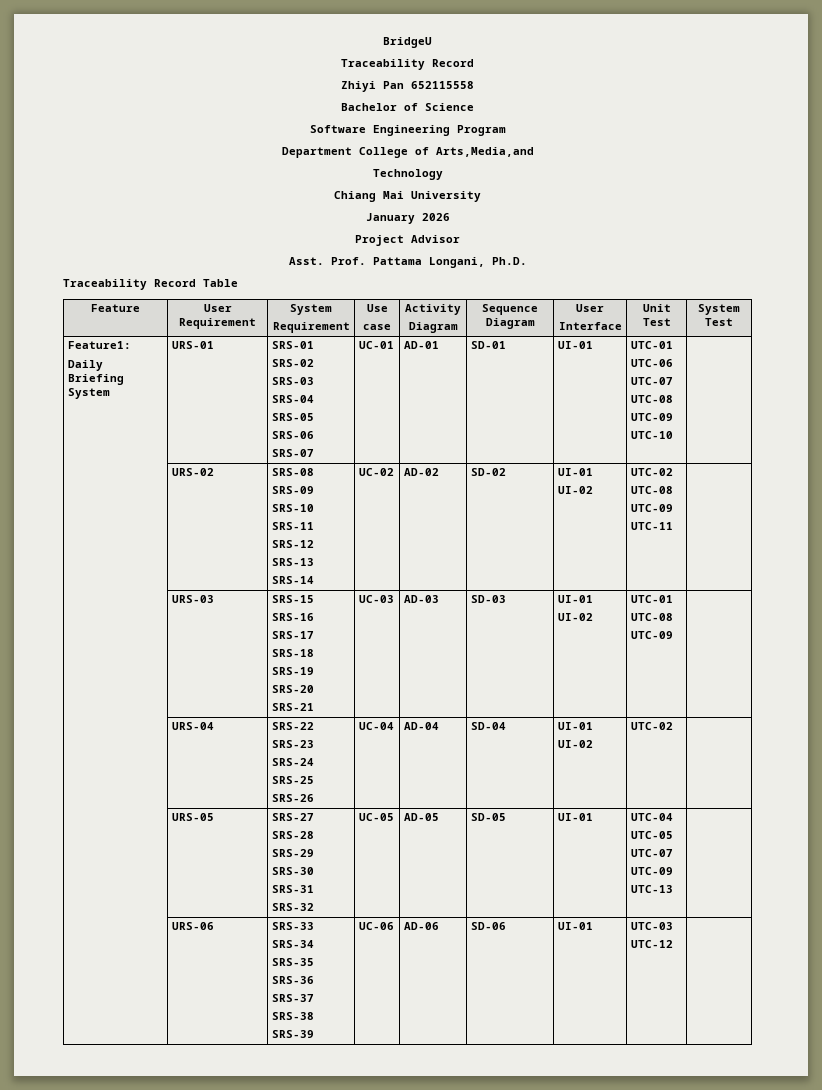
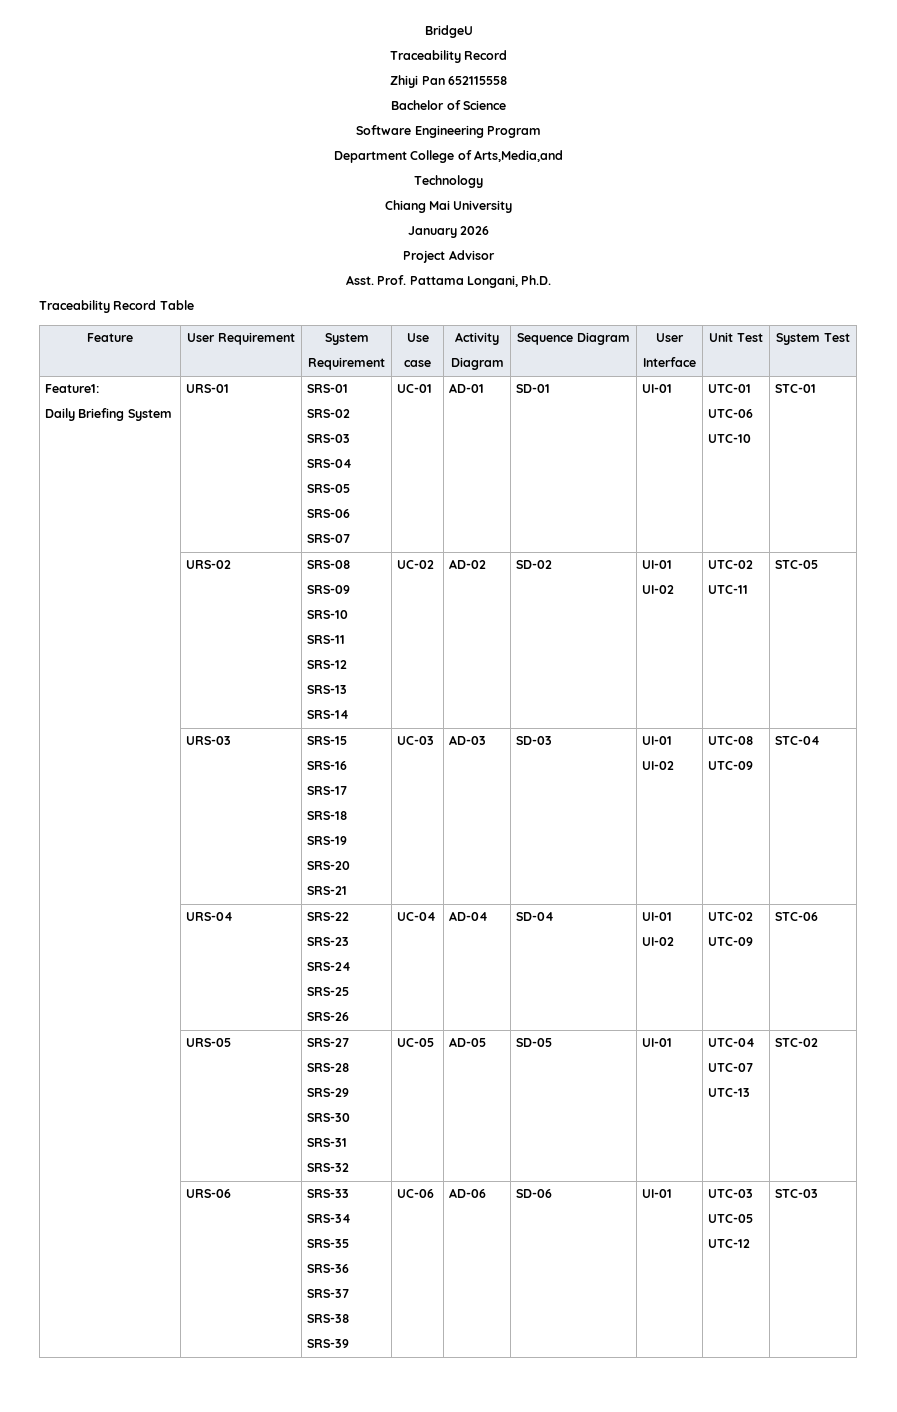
  Feature1:
  Daily Briefing System | URS-01 | SRS-01
  SRS-02
  SRS-03
  SRS-04
  SRS-05
  SRS-06
  SRS-07 | UC-01 | AD-01 | SD-01 | UI-01 | UTC-01
  UTC-06
- UTC-07
- UTC-08
- UTC-09
- UTC-10 |
+ UTC-10 | STC-01
  | URS-02 | SRS-08
  SRS-09
  SRS-10
  SRS-11
  SRS-12
  SRS-13
  SRS-14 | UC-02 | AD-02 | SD-02 | UI-01
  UI-02 | UTC-02
- UTC-08
- UTC-09
- UTC-11 |
+ UTC-11 | STC-05
  | URS-03 | SRS-15
  SRS-16
  SRS-17
  SRS-18
  SRS-19
  SRS-20
  SRS-21 | UC-03 | AD-03 | SD-03 | UI-01
- UI-02 | UTC-01
- UTC-08
- UTC-09 |
+ UI-02 | UTC-08
+ UTC-09 | STC-04
  | URS-04 | SRS-22
  SRS-23
  SRS-24
  SRS-25
  SRS-26 | UC-04 | AD-04 | SD-04 | UI-01
- UI-02 | UTC-02 |
+ UI-02 | UTC-02
+ UTC-09 | STC-06
  | URS-05 | SRS-27
  SRS-28
  SRS-29
  SRS-30
  SRS-31
  SRS-32 | UC-05 | AD-05 | SD-05 | UI-01 | UTC-04
- UTC-05
  UTC-07
- UTC-09
- UTC-13 |
+ UTC-13 | STC-02
  | URS-06 | SRS-33
  SRS-34
  SRS-35
  SRS-36
  SRS-37
  SRS-38
  SRS-39 | UC-06 | AD-06 | SD-06 | UI-01 | UTC-03
- UTC-12 |
+ UTC-05
+ UTC-12 | STC-03

